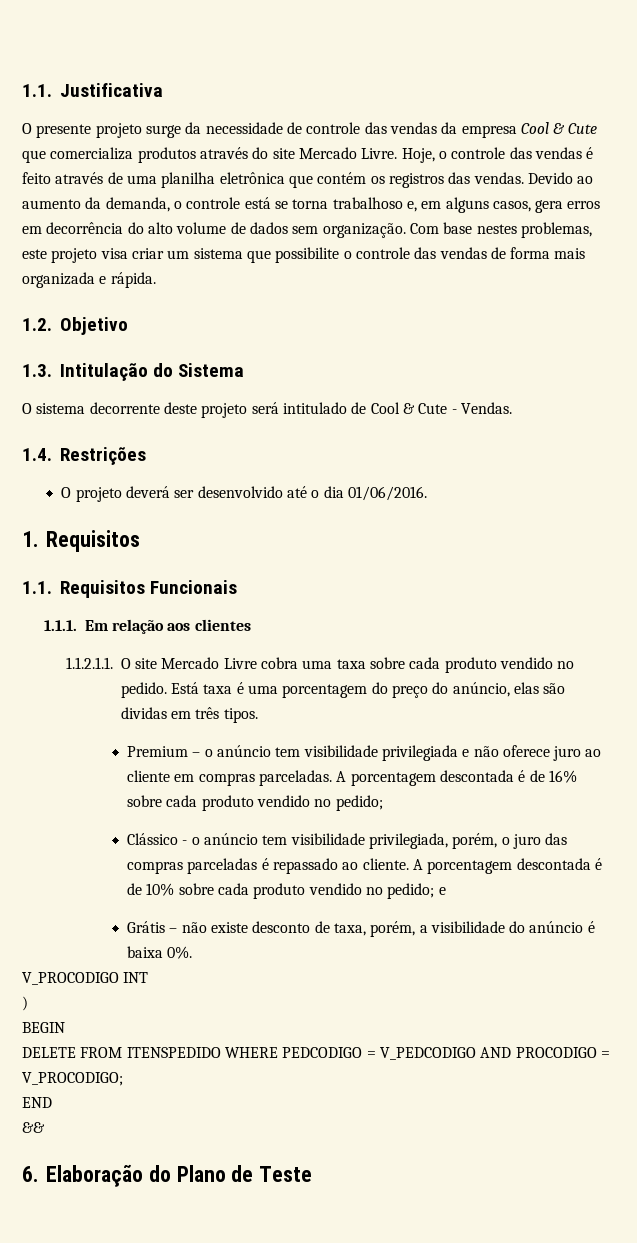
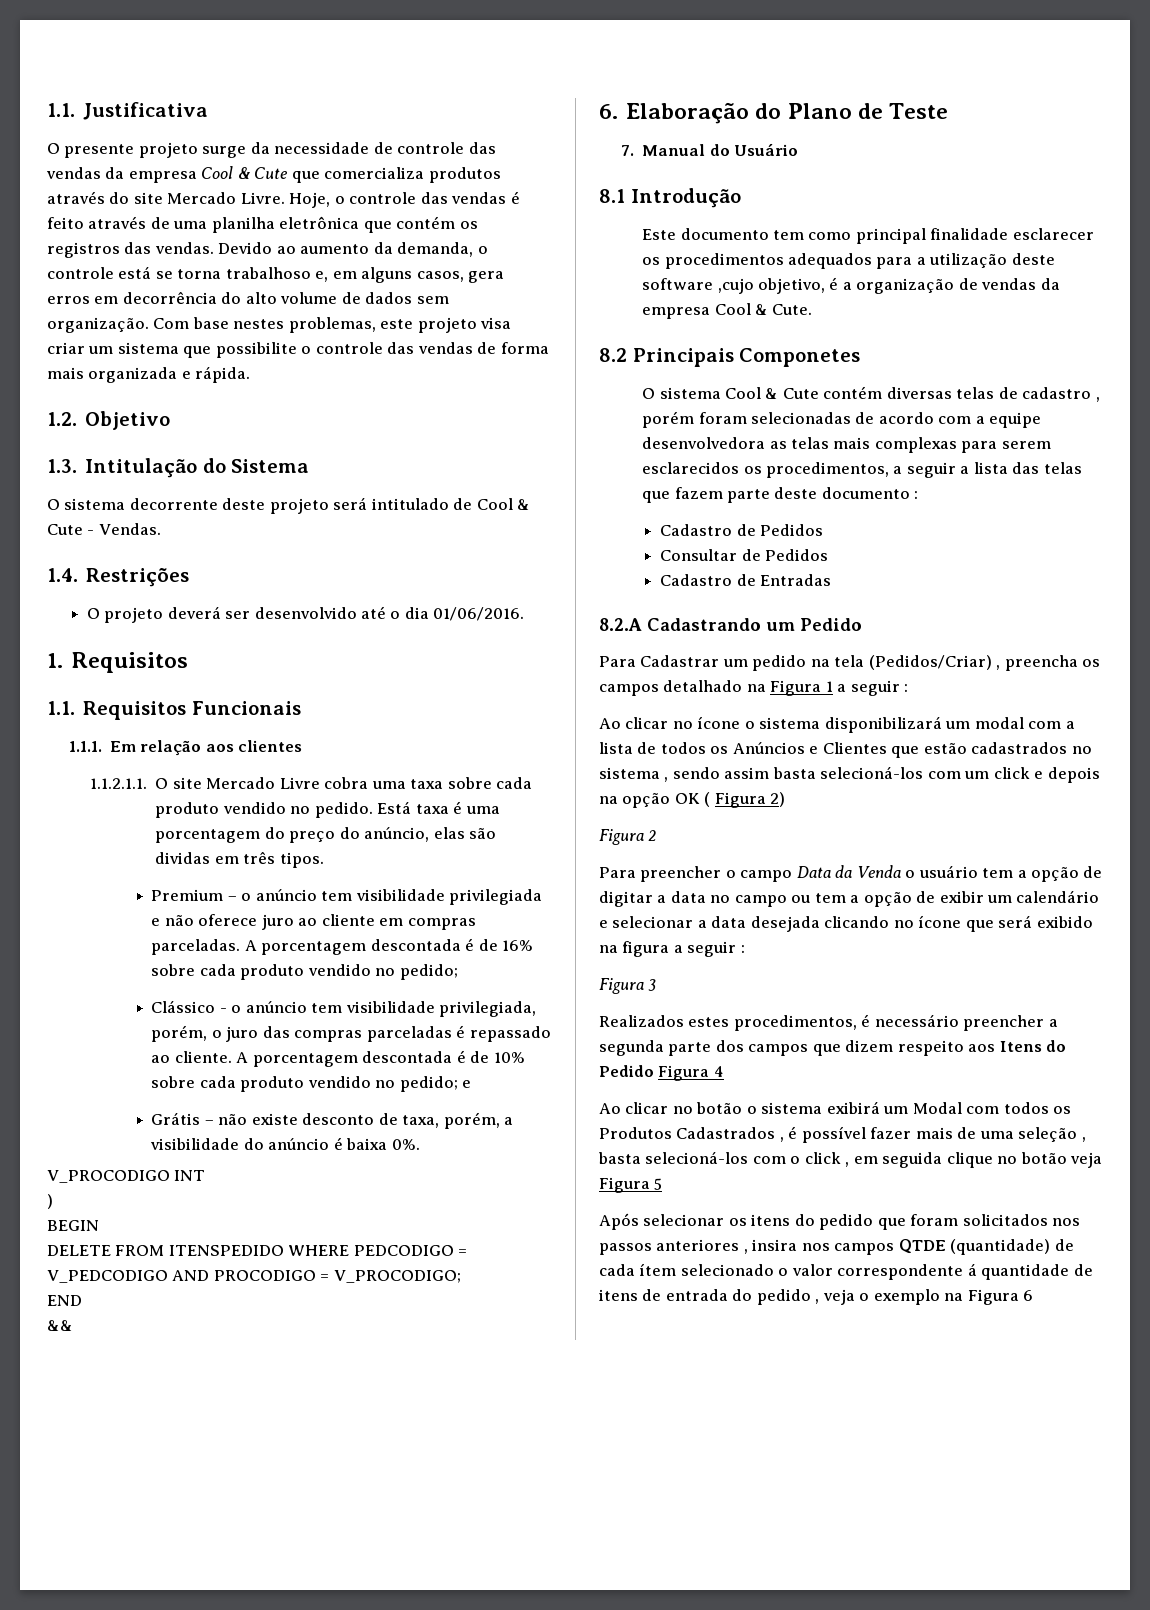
+ 7. Manual do Usuário
+ 8.1 Introdução
+ Este documento tem como principal finalidade esclarecer os procedimentos adequados para a utilização deste software ,cujo objetivo, é a organização de vendas da empresa Cool & Cute.
+ 8.2 Principais Componetes
+ O sistema Cool & Cute contém diversas telas de cadastro , porém foram selecionadas de acordo com a equipe desenvolvedora as telas mais complexas para serem esclarecidos os procedimentos, a seguir a lista das telas que fazem parte deste documento :
+ Cadastro de Pedidos
+ Consultar de Pedidos
+ Cadastro de Entradas
+ 8.2.A Cadastrando um Pedido
+ Para Cadastrar um pedido na tela (Pedidos/Criar) , preencha os campos detalhado na Figura 1 a seguir :
+ Ao clicar no ícone o sistema disponibilizará um modal com a lista de todos os Anúncios e Clientes que estão cadastrados no sistema , sendo assim basta selecioná-los com um click e depois na opção OK ( Figura 2)
+ Figura 2
+ Para preencher o campo Data da Venda o usuário tem a opção de digitar a data no campo ou tem a opção de exibir um calendário e selecionar a data desejada clicando no ícone que será exibido na figura a seguir :
+ Figura 3
+ Realizados estes procedimentos, é necessário preencher a segunda parte dos campos que dizem respeito aos Itens do Pedido Figura 4
+ Ao clicar no botão o sistema exibirá um Modal com todos os Produtos Cadastrados , é possível fazer mais de uma seleção , basta selecioná-los com o click , em seguida clique no botão veja Figura 5
+ Após selecionar os itens do pedido que foram solicitados nos passos anteriores , insira nos campos QTDE (quantidade) de cada ítem selecionado o valor correspondente á quantidade de itens de entrada do pedido , veja o exemplo na Figura 6

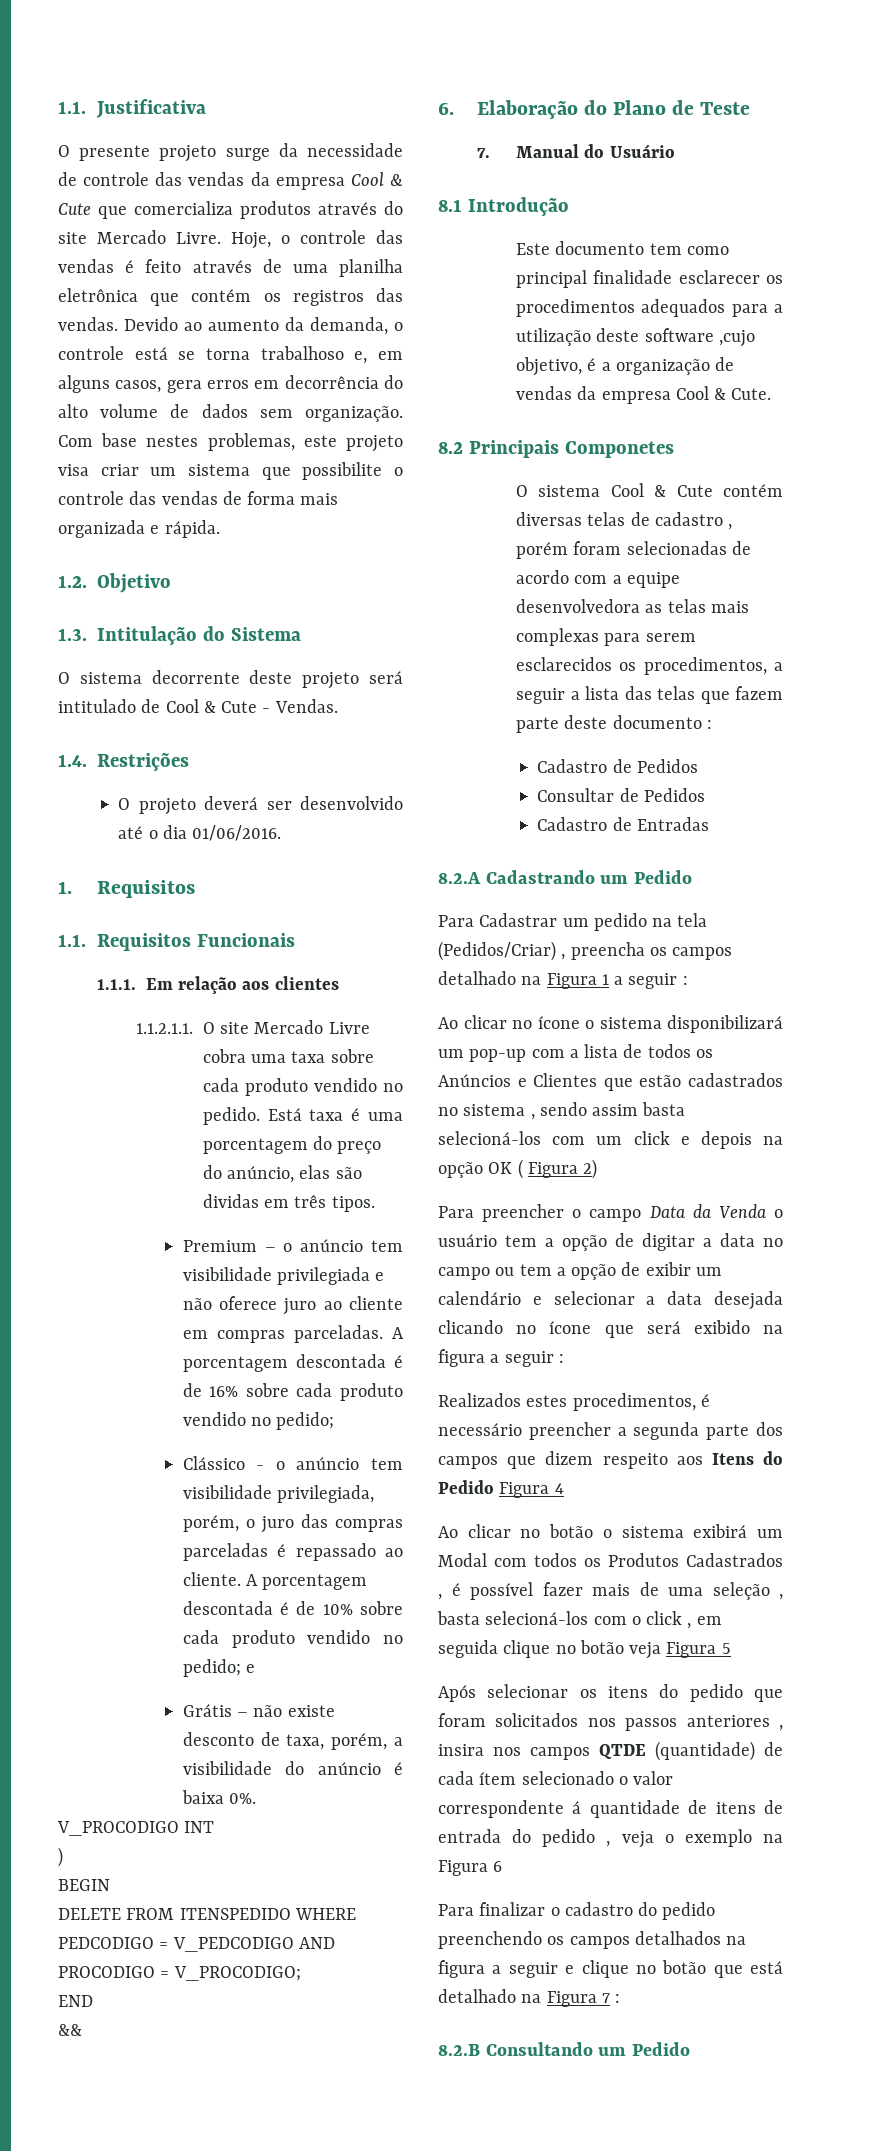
- Ao clicar no ícone o sistema disponibilizará um modal com a lista de todos os Anúncios e Clientes que estão cadastrados no sistema , sendo assim basta selecioná-los com um click e depois na opção OK ( Figura 2)
+ Ao clicar no ícone o sistema disponibilizará um pop-up com a lista de todos os Anúncios e Clientes que estão cadastrados no sistema , sendo assim basta selecioná-los com um click e depois na opção OK ( Figura 2)
- Figura 2
- Figura 3
+ Para finalizar o cadastro do pedido preenchendo os campos detalhados na figura a seguir e clique no botão que está detalhado na Figura 7 :
+ 8.2.B Consultando um Pedido

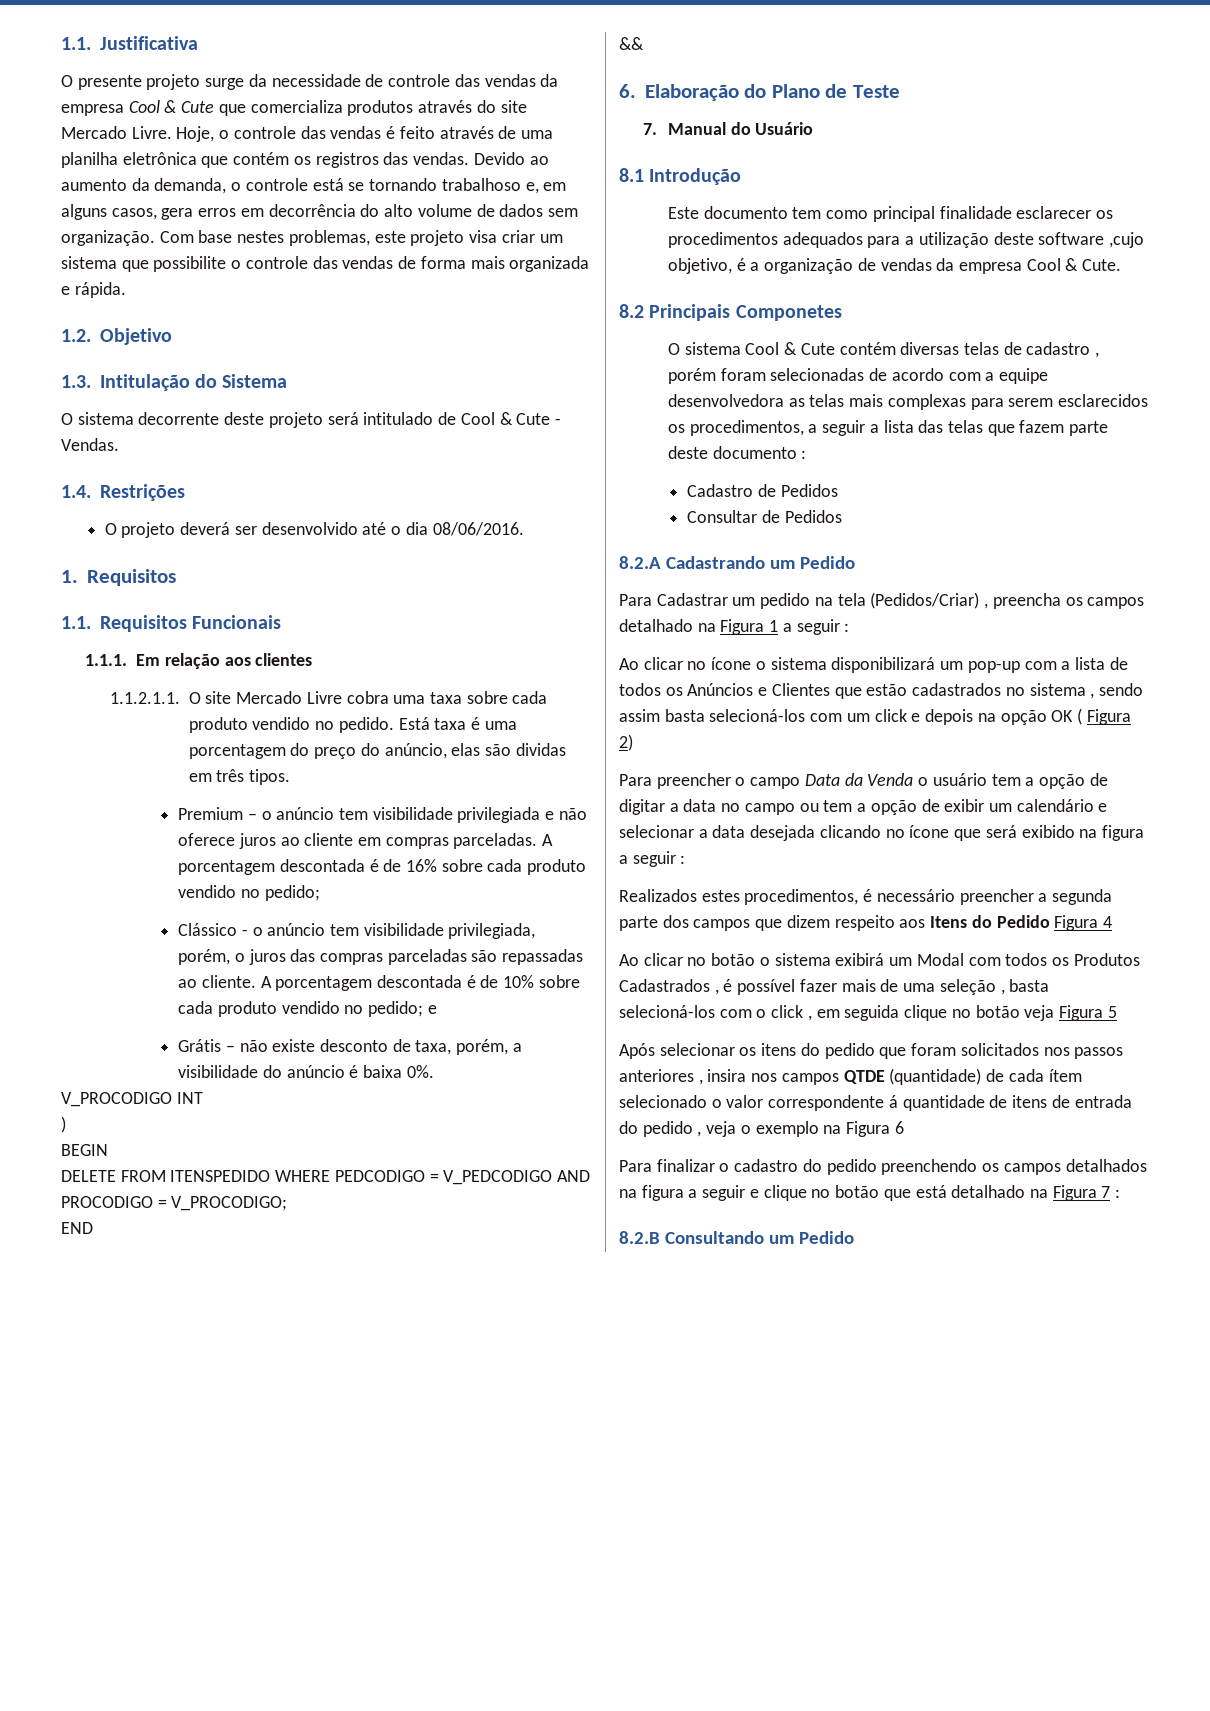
- Devido ao aumento da demanda, o controle está se torna trabalhoso e, em alguns casos, gera erros em decorrência do alto volume de dados sem organização.
+ Devido ao aumento da demanda, o controle está se tornando trabalhoso e, em alguns casos, gera erros em decorrência do alto volume de dados sem organização.
- O projeto deverá ser desenvolvido até o dia 01/06/2016.
+ O projeto deverá ser desenvolvido até o dia 08/06/2016.
- Premium – o anúncio tem visibilidade privilegiada e não oferece juro ao cliente em compras parceladas.
+ Premium – o anúncio tem visibilidade privilegiada e não oferece juros ao cliente em compras parceladas.
- Clássico - o anúncio tem visibilidade privilegiada, porém, o juro das compras parceladas é repassado ao cliente.
+ Clássico - o anúncio tem visibilidade privilegiada, porém, o juros das compras parceladas são repassadas ao cliente.
- Cadastro de Entradas

